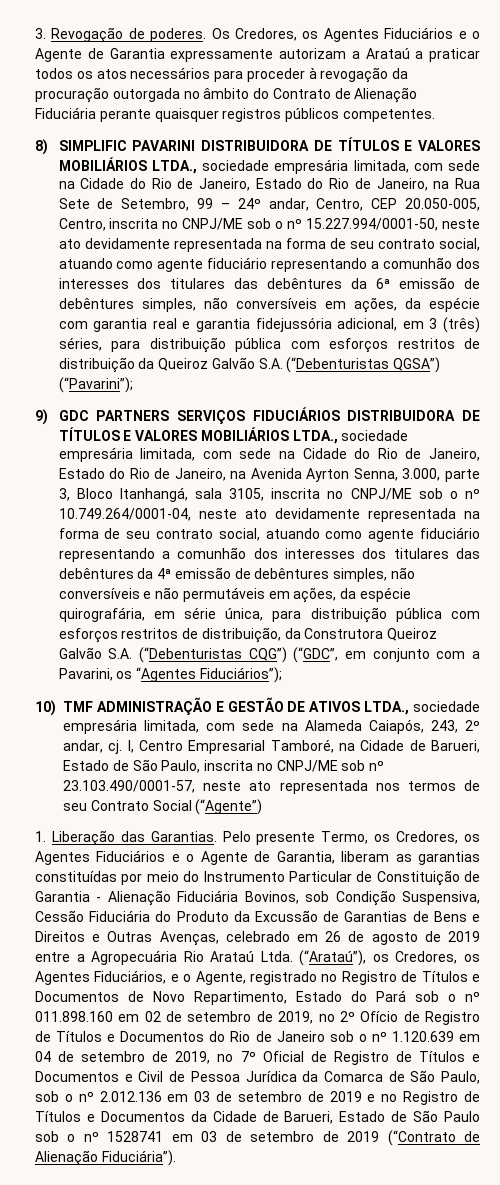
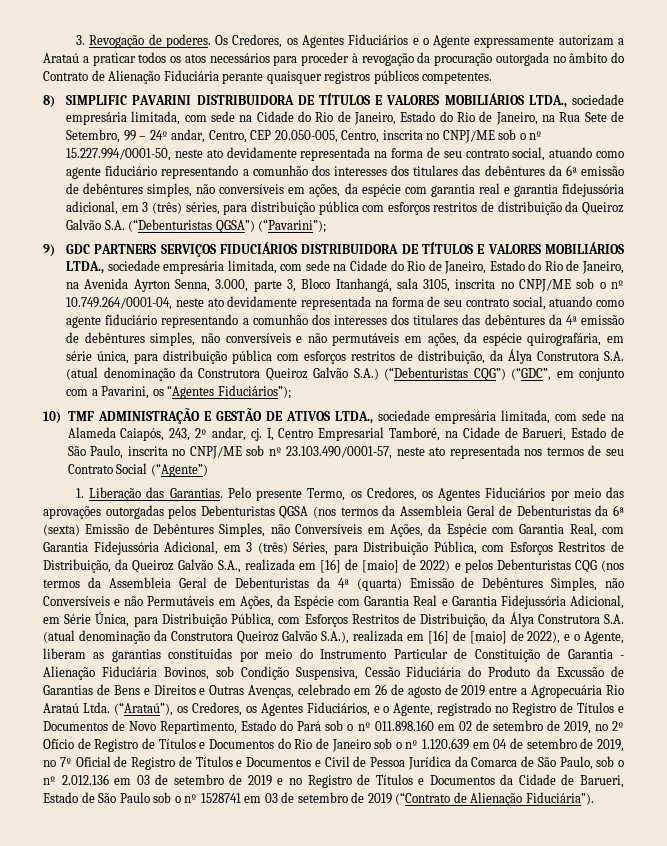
- Os Credores, os Agentes Fiduciários e o Agente de Garantia expressamente autorizam a Arataú a praticar todos os atos necessários para proceder à revogação da procuração outorgada no âmbito do Contrato de Alienação Fiduciária perante quaisquer registros públicos competentes.
+ Os Credores, os Agentes Fiduciários e o Agente expressamente autorizam a Arataú a praticar todos os atos necessários para proceder à revogação da procuração outorgada no âmbito do Contrato de Alienação Fiduciária perante quaisquer registros públicos competentes.
- 9) GDC PARTNERS SERVIÇOS FIDUCIÁRIOS DISTRIBUIDORA DE TÍTULOS E VALORES MOBILIÁRIOS LTDA., sociedade empresária limitada, com sede na Cidade do Rio de Janeiro, Estado do Rio de Janeiro, na Avenida Ayrton Senna, 3.000, parte 3, Bloco Itanhangá, sala 3105, inscrita no CNPJ/ME sob o nº 10.749.264/0001-04, neste ato devidamente representada na forma de seu contrato social, atuando como agente fiduciário representando a comunhão dos interesses dos titulares das debêntures da 4ª emissão de debêntures simples, não conversíveis e não permutáveis em ações, da espécie quirografária, em série única, para distribuição pública com esforços restritos de distribuição, da Construtora Queiroz Galvão S.A. (“Debenturistas CQG”) (“GDC”, em conjunto com a Pavarini, os “Agentes Fiduciários”);
+ 9) GDC PARTNERS SERVIÇOS FIDUCIÁRIOS DISTRIBUIDORA DE TÍTULOS E VALORES MOBILIÁRIOS LTDA., sociedade empresária limitada, com sede na Cidade do Rio de Janeiro, Estado do Rio de Janeiro, na Avenida Ayrton Senna, 3.000, parte 3, Bloco Itanhangá, sala 3105, inscrita no CNPJ/ME sob o nº 10.749.264/0001-04, neste ato devidamente representada na forma de seu contrato social, atuando como agente fiduciário representando a comunhão dos interesses dos titulares das debêntures da 4ª emissão de debêntures simples, não conversíveis e não permutáveis em ações, da espécie quirografária, em série única, para distribuição pública com esforços restritos de distribuição, da Álya Construtora S.A. (atual denominação da Construtora Queiroz Galvão S.A.) (“Debenturistas CQG”) (“GDC”, em conjunto com a Pavarini, os “Agentes Fiduciários”);
- Pelo presente Termo, os Credores, os Agentes Fiduciários e o Agente de Garantia, liberam as garantias constituídas por meio do Instrumento Particular de Constituição de Garantia - Alienação Fiduciária Bovinos, sob Condição Suspensiva, Cessão Fiduciária do Produto da Excussão de Garantias de Bens e Direitos e Outras Avenças, celebrado em 26 de agosto de 2019 entre a Agropecuária Rio Arataú Ltda.
+ Pelo presente Termo, os Credores, os Agentes Fiduciários por meio das aprovações outorgadas pelos Debenturistas QGSA (nos termos da Assembleia Geral de Debenturistas da 6ª (sexta) Emissão de Debêntures Simples, não Conversíveis em Ações, da Espécie com Garantia Real, com Garantia Fidejussória Adicional, em 3 (três) Séries, para Distribuição Pública, com Esforços Restritos de Distribuição, da Queiroz Galvão S.A., realizada em [16] de [maio] de 2022) e pelos Debenturistas CQG (nos termos da Assembleia Geral de Debenturistas da 4ª (quarta) Emissão de Debêntures Simples, não Conversíveis e não Permutáveis em Ações, da Espécie com Garantia Real e Garantia Fidejussória Adicional, em Série Única, para Distribuição Pública, com Esforços Restritos de Distribuição, da Álya Construtora S.A. (atual denominação da Construtora Queiroz Galvão S.A.), realizada em [16] de [maio] de 2022), e o Agente, liberam as garantias constituídas por meio do Instrumento Particular de Constituição de Garantia - Alienação Fiduciária Bovinos, sob Condição Suspensiva, Cessão Fiduciária do Produto da Excussão de Garantias de Bens e Direitos e Outras Avenças, celebrado em 26 de agosto de 2019 entre a Agropecuária Rio Arataú Ltda.

